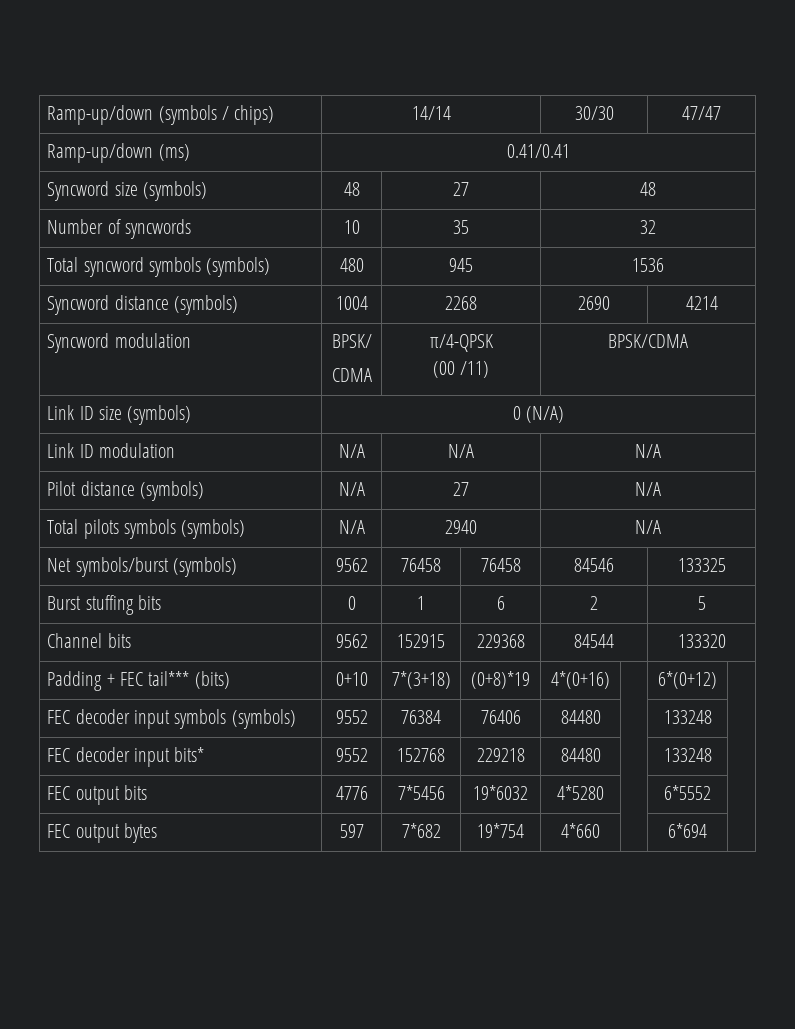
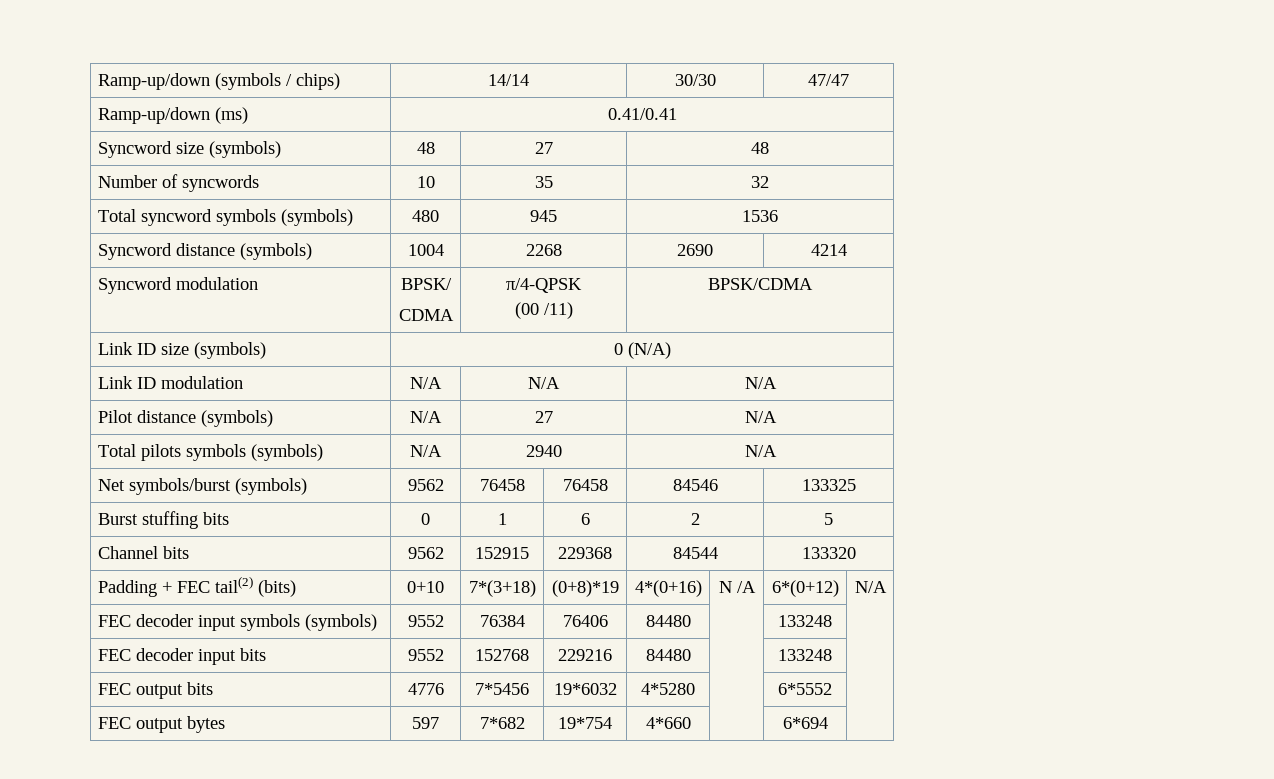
- Padding + FEC tail*** (bits) | 0+10 | 7*(3+18) | (0+8)*19 | 4*(0+16) | | 6*(0+12) |
+ Padding + FEC tail(2) (bits) | 0+10 | 7*(3+18) | (0+8)*19 | 4*(0+16) | N /A | 6*(0+12) | N/A
- FEC decoder input bits* | 9552 | 152768 | 229218 | 84480 | | 133248 |
+ FEC decoder input bits | 9552 | 152768 | 229216 | 84480 | | 133248 |

